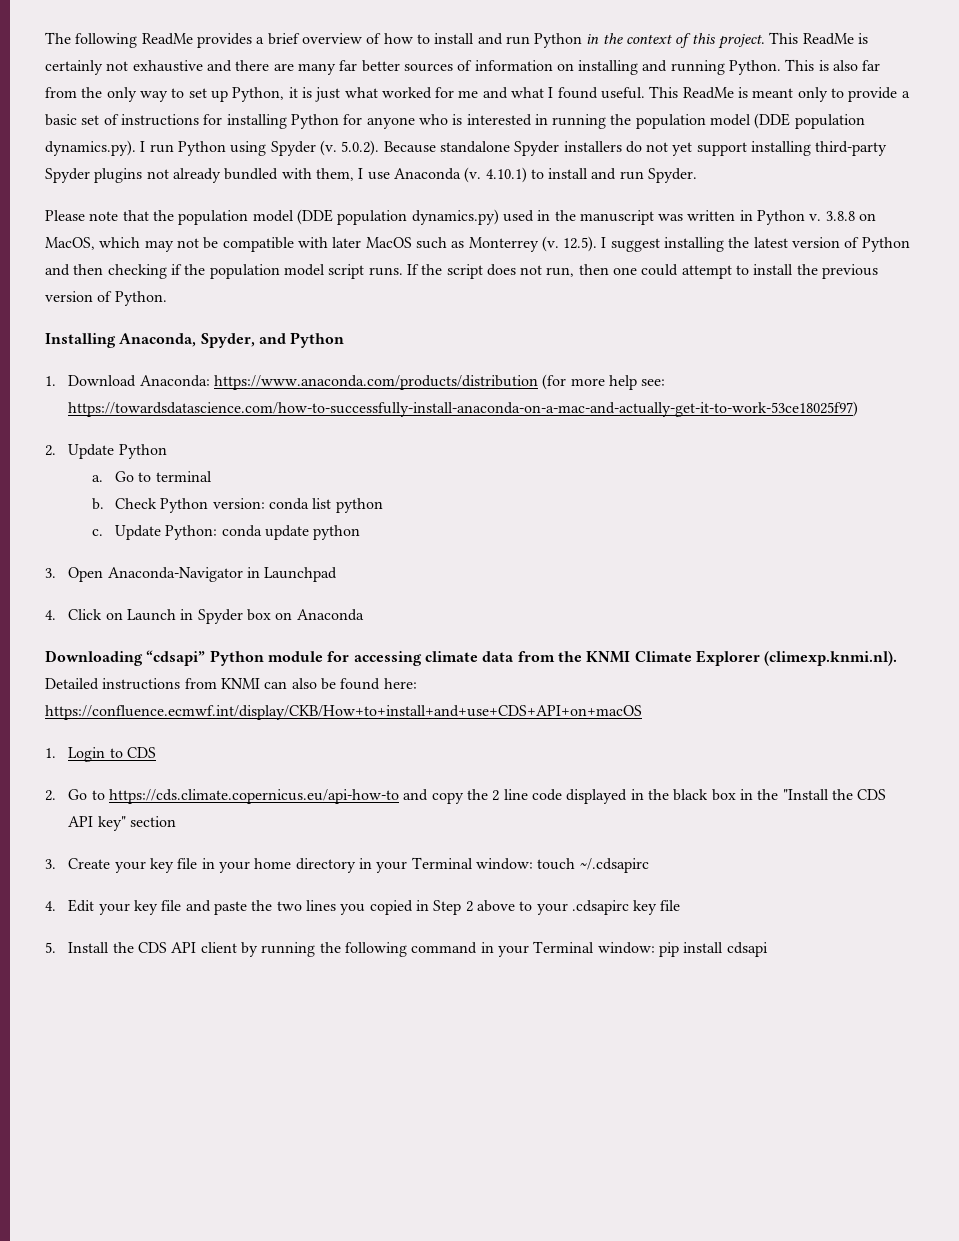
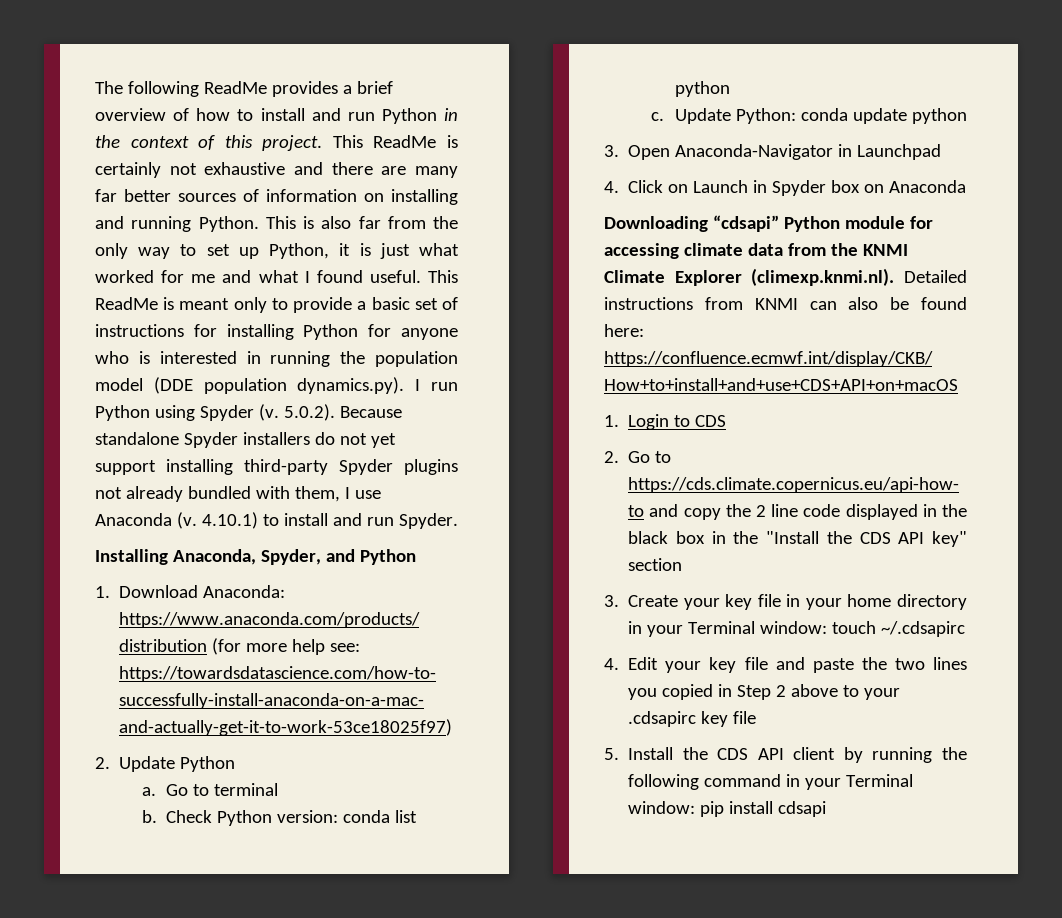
- Please note that the population model (DDE population dynamics.py) used in the manuscript was written in Python v. 3.8.8 on MacOS, which may not be compatible with later MacOS such as Monterrey (v. 12.5). I suggest installing the latest version of Python and then checking if the population model script runs. If the script does not run, then one could attempt to install the previous version of Python.

